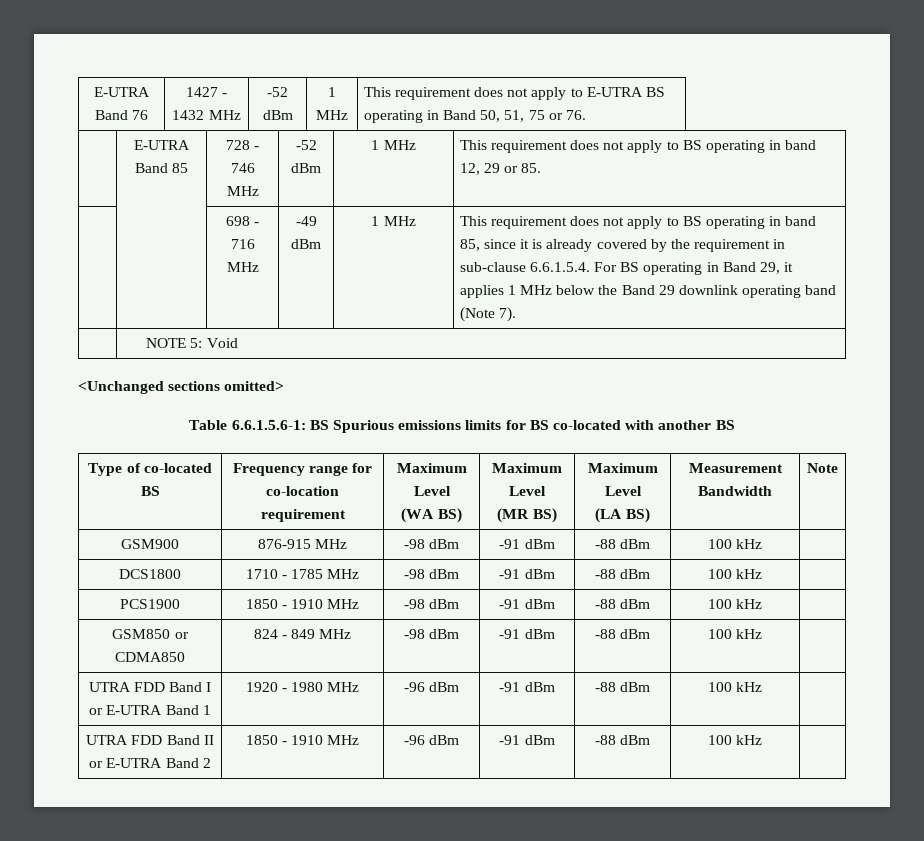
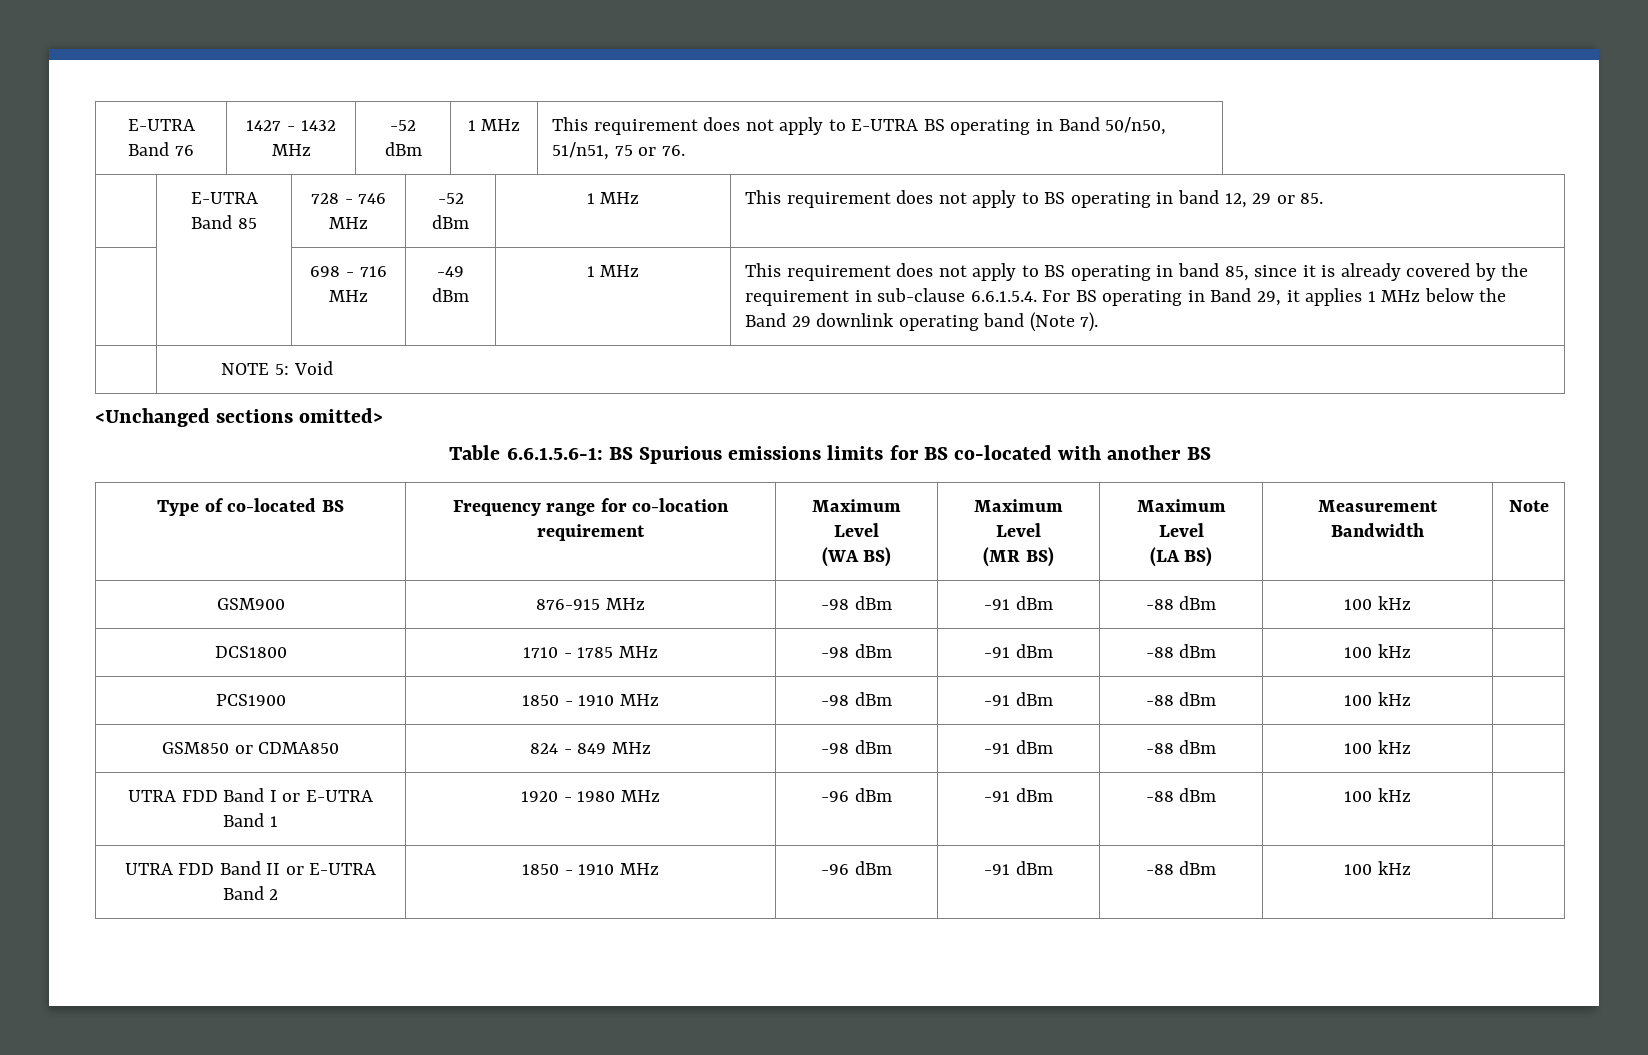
- E-UTRA Band 76 | 1427 - 1432 MHz | -52 dBm | 1 MHz | This requirement does not apply to E-UTRA BS operating in Band 50, 51, 75 or 76.
+ E-UTRA Band 76 | 1427 - 1432 MHz | -52 dBm | 1 MHz | This requirement does not apply to E-UTRA BS operating in Band 50/n50, 51/n51, 75 or 76.

